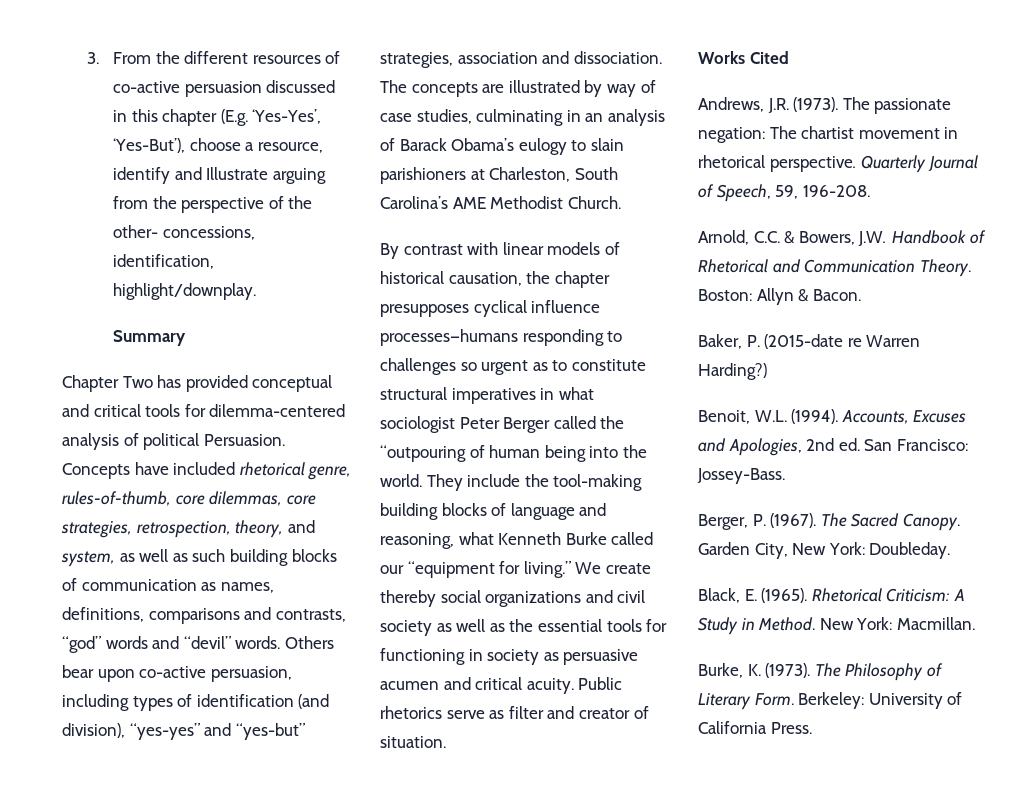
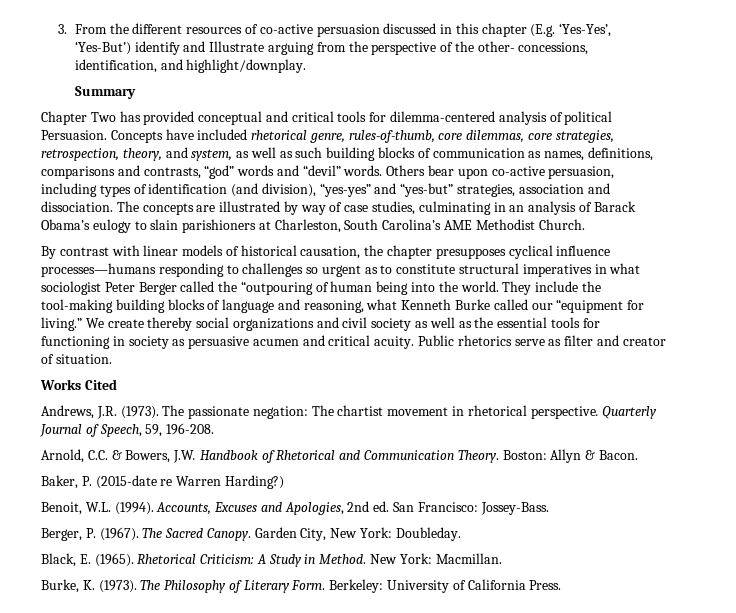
- 3. From the different resources of co-active persuasion discussed in this chapter (E.g. ‘Yes-Yes’, ‘Yes-But’), choose a resource, identify and Illustrate arguing from the perspective of the other- concessions, identification, highlight/downplay.
+ 3. From the different resources of co-active persuasion discussed in this chapter (E.g. ‘Yes-Yes’, ‘Yes-But’) identify and Illustrate arguing from the perspective of the other- concessions, identification, and highlight/downplay.

